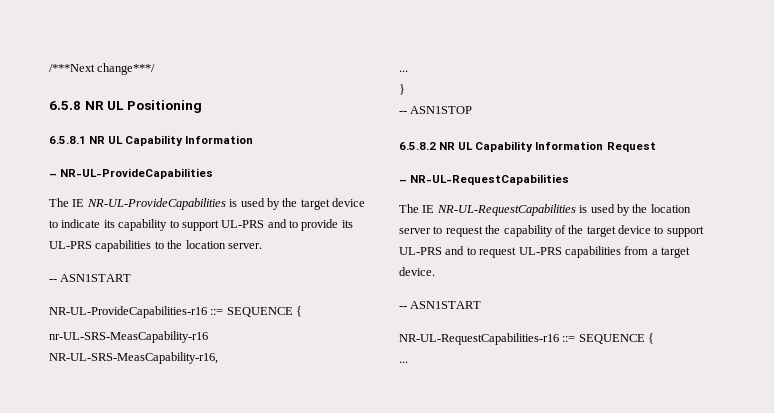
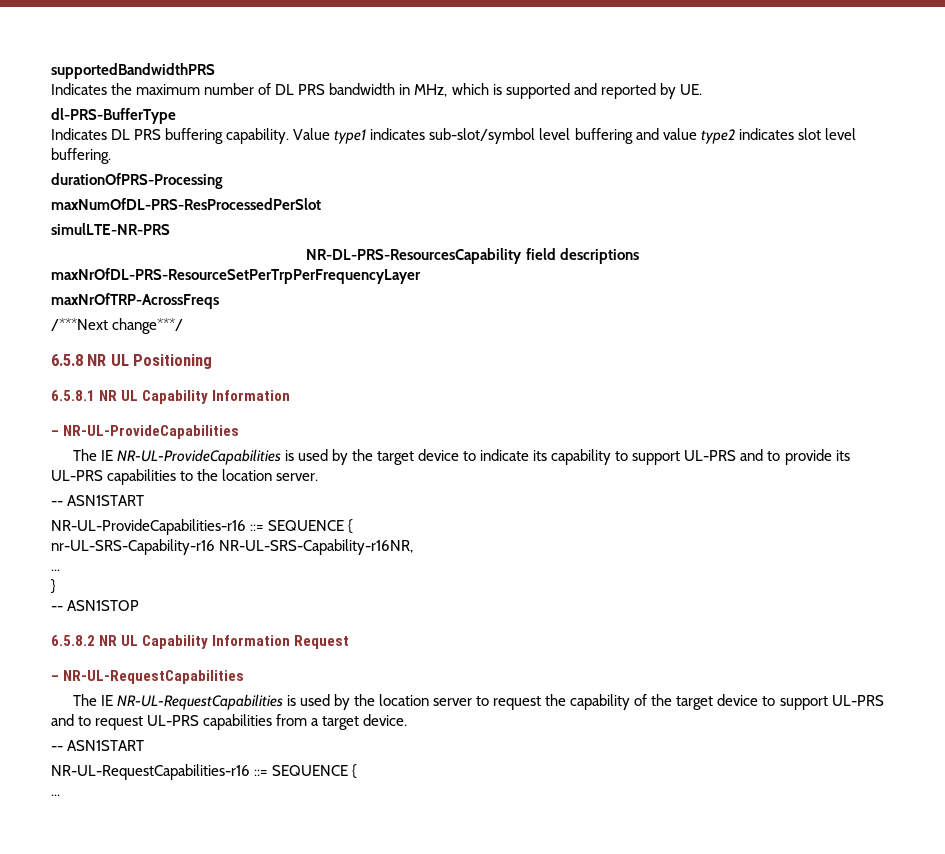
+ supportedBandwidthPRS
+ Indicates the maximum number of DL PRS bandwidth in MHz, which is supported and reported by UE.
+ dl-PRS-BufferType
+ Indicates DL PRS buffering capability. Value type1 indicates sub-slot/symbol level buffering and value type2 indicates slot level buffering.
+ durationOfPRS-Processing
+ maxNumOfDL-PRS-ResProcessedPerSlot
+ simulLTE-NR-PRS
+ NR-DL-PRS-ResourcesCapability field descriptions
+ maxNrOfDL-PRS-ResourceSetPerTrpPerFrequencyLayer
+ maxNrOfTRP-AcrossFreqs
- nr-UL-SRS-MeasCapability-r16 NR-UL-SRS-MeasCapability-r16,
+ nr-UL-SRS-Capability-r16 NR-UL-SRS-Capability-r16NR,

